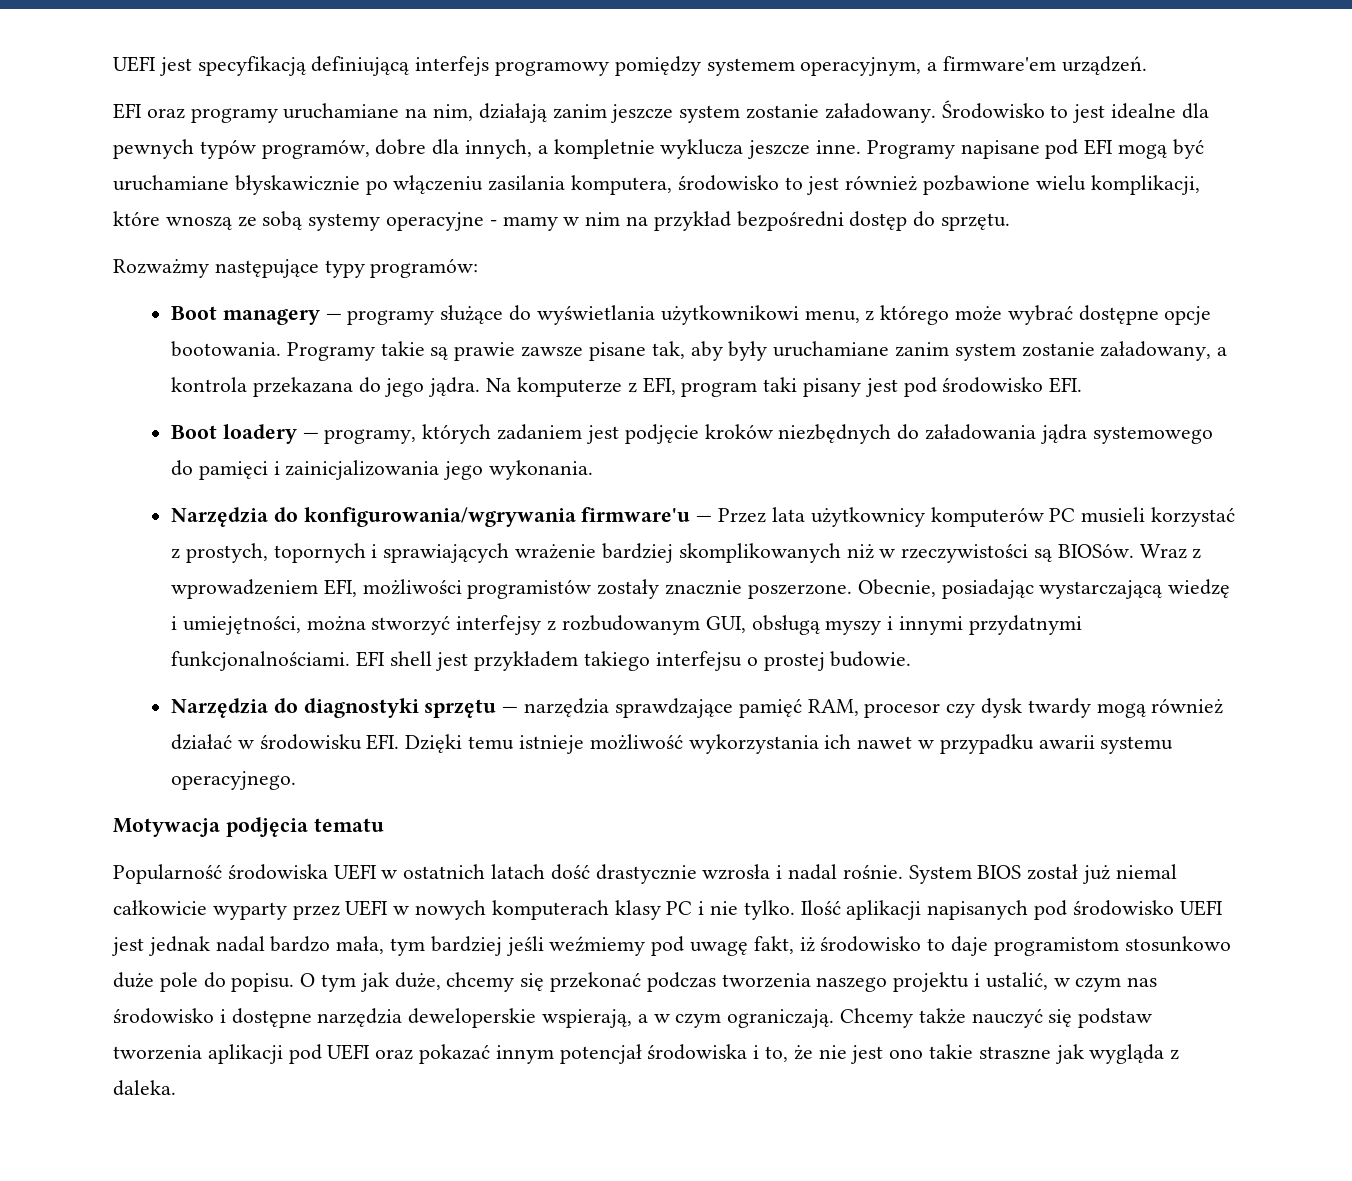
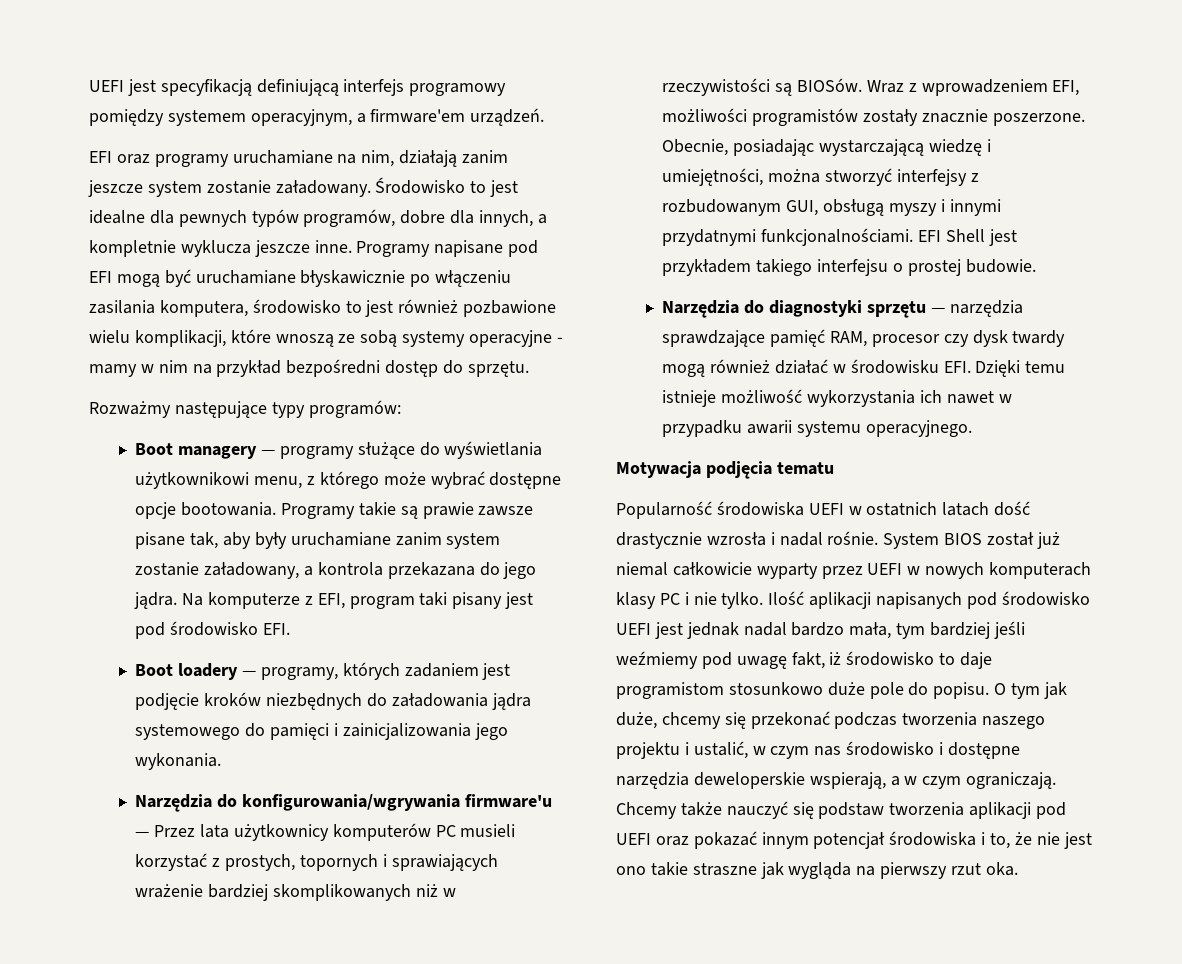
- EFI shell jest przykładem takiego interfejsu o prostej budowie.
+ EFI Shell jest przykładem takiego interfejsu o prostej budowie.
- Chcemy także nauczyć się podstaw tworzenia aplikacji pod UEFI oraz pokazać innym potencjał środowiska i to, że nie jest ono takie straszne jak wygląda z daleka.
+ Chcemy także nauczyć się podstaw tworzenia aplikacji pod UEFI oraz pokazać innym potencjał środowiska i to, że nie jest ono takie straszne jak wygląda na pierwszy rzut oka.

